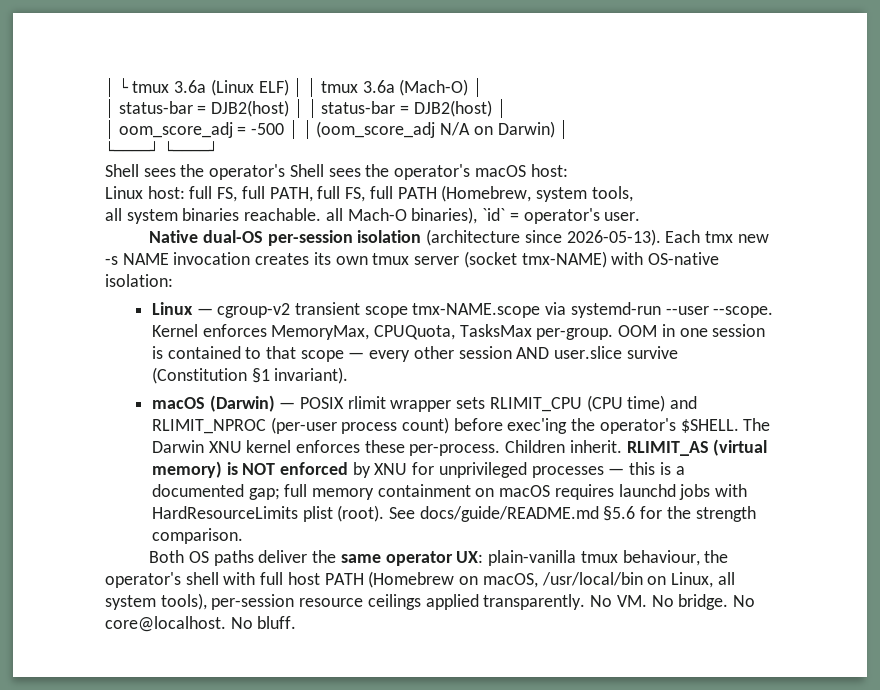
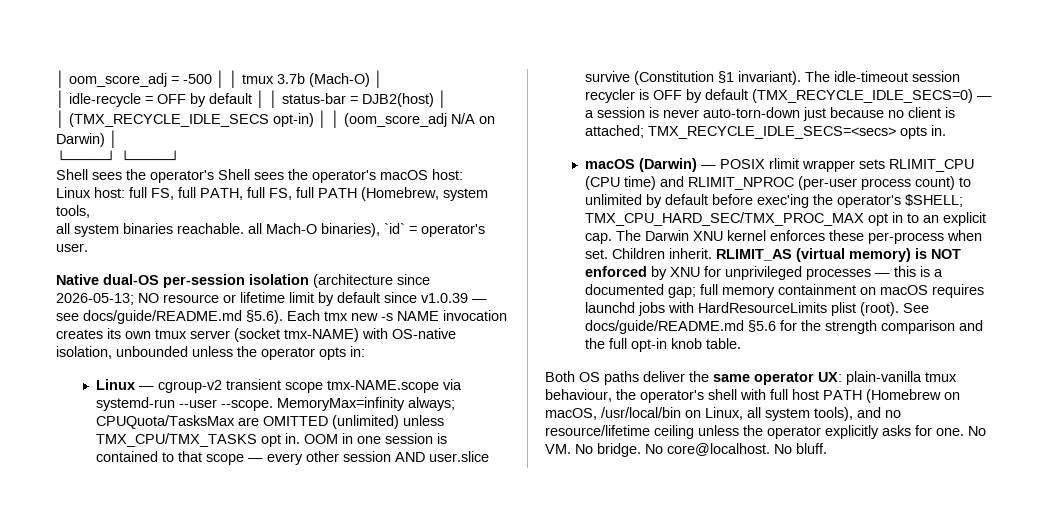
- │ └ tmux 3.6a (Linux ELF) │ │ tmux 3.6a (Mach-O) │
+ │ oom_score_adj = -500 │ │ tmux 3.7b (Mach-O) │
- │ status-bar = DJB2(host) │ │ status-bar = DJB2(host) │
+ │ idle-recycle = OFF by default │ │ status-bar = DJB2(host) │
- │ oom_score_adj = -500 │ │ (oom_score_adj N/A on Darwin) │
+ │ (TMX_RECYCLE_IDLE_SECS opt-in) │ │ (oom_score_adj N/A on Darwin) │
- Native dual-OS per-session isolation (architecture since 2026-05-13). Each tmx new -s NAME invocation creates its own tmux server (socket tmx-NAME) with OS-native isolation:
+ Native dual-OS per-session isolation (architecture since 2026-05-13; NO resource or lifetime limit by default since v1.0.39 — see docs/guide/README.md §5.6). Each tmx new -s NAME invocation creates its own tmux server (socket tmx-NAME) with OS-native isolation, unbounded unless the operator opts in:
- Kernel enforces MemoryMax, CPUQuota, TasksMax per-group.
+ MemoryMax=infinity always; CPUQuota/TasksMax are OMITTED (unlimited) unless TMX_CPU/TMX_TASKS opt in.
+ The idle-timeout session recycler is OFF by default (TMX_RECYCLE_IDLE_SECS=0) — a session is never auto-torn-down just because no client is attached; TMX_RECYCLE_IDLE_SECS=<secs> opts in.
- macOS (Darwin) — POSIX rlimit wrapper sets RLIMIT_CPU (CPU time) and RLIMIT_NPROC (per-user process count) before exec'ing the operator's $SHELL.
+ macOS (Darwin) — POSIX rlimit wrapper sets RLIMIT_CPU (CPU time) and RLIMIT_NPROC (per-user process count) to unlimited by default before exec'ing the operator's $SHELL; TMX_CPU_HARD_SEC/TMX_PROC_MAX opt in to an explicit cap.
- The Darwin XNU kernel enforces these per-process.
+ The Darwin XNU kernel enforces these per-process when set.
- See docs/guide/README.md §5.6 for the strength comparison.
+ See docs/guide/README.md §5.6 for the strength comparison and the full opt-in knob table.
- Both OS paths deliver the same operator UX: plain-vanilla tmux behaviour, the operator's shell with full host PATH (Homebrew on macOS, /usr/local/bin on Linux, all system tools), per-session resource ceilings applied transparently.
+ Both OS paths deliver the same operator UX: plain-vanilla tmux behaviour, the operator's shell with full host PATH (Homebrew on macOS, /usr/local/bin on Linux, all system tools), and no resource/lifetime ceiling unless the operator explicitly asks for one.

